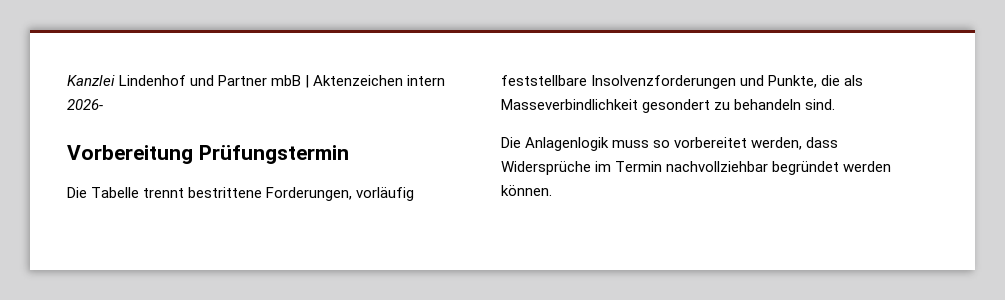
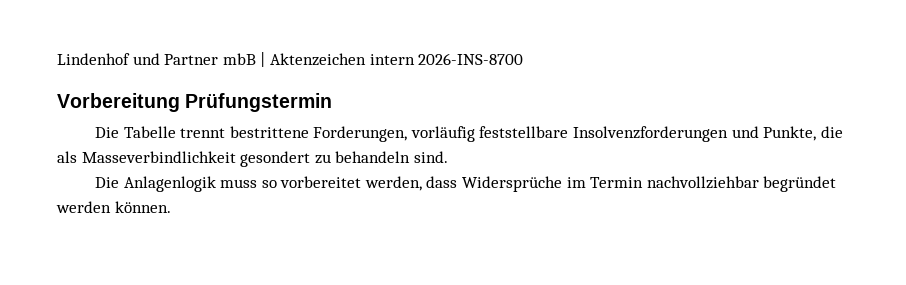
- Kanzlei Lindenhof und Partner mbB | Aktenzeichen intern 2026-
+ Lindenhof und Partner mbB | Aktenzeichen intern 2026-INS-8700

